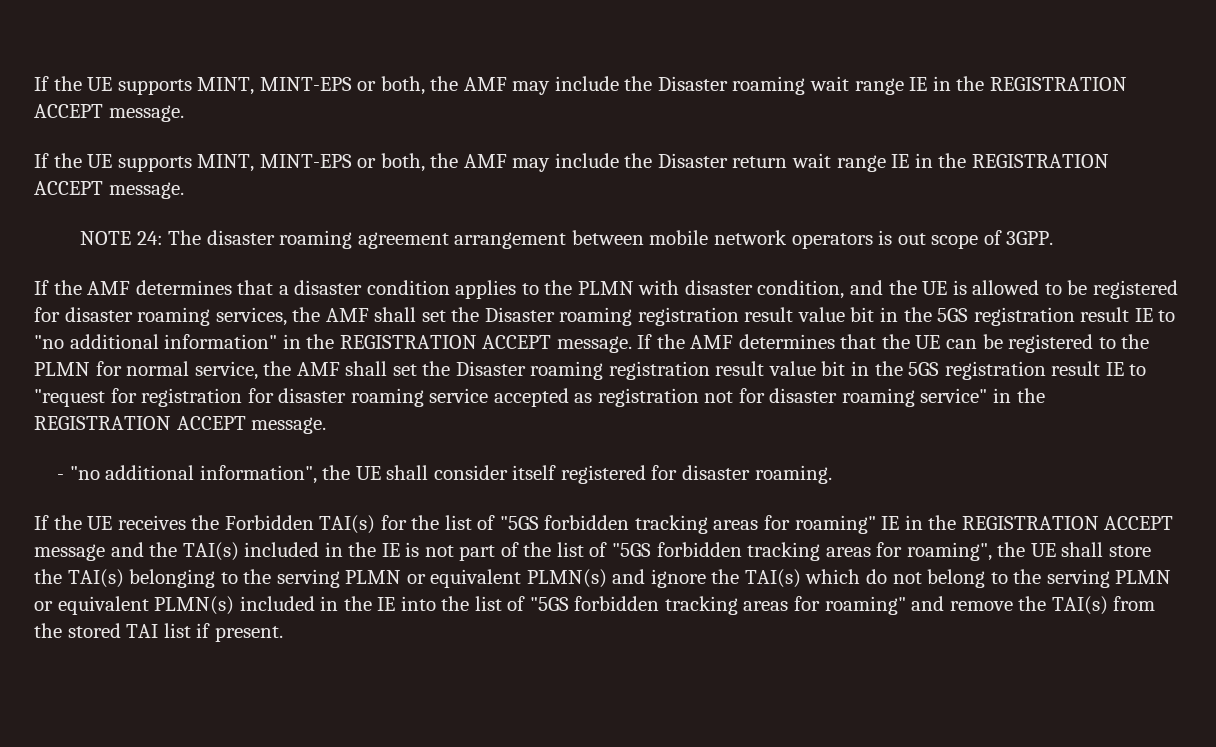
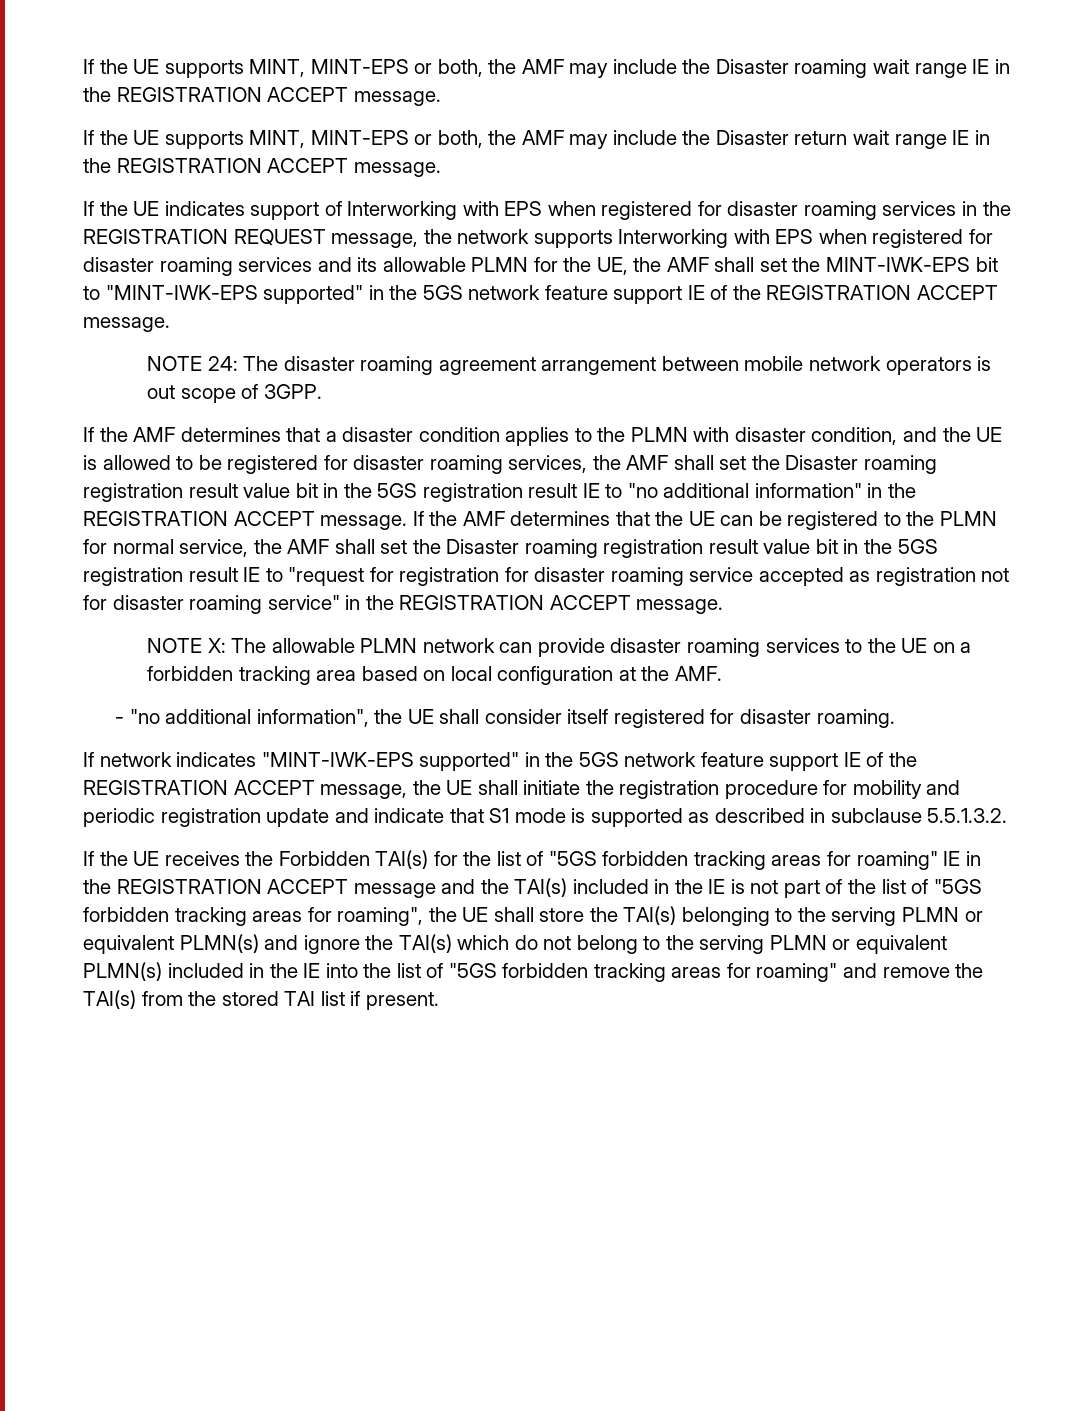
+ If the UE indicates support of Interworking with EPS when registered for disaster roaming services in the REGISTRATION REQUEST message, the network supports Interworking with EPS when registered for disaster roaming services and its allowable PLMN for the UE, the AMF shall set the MINT-IWK-EPS bit to "MINT-IWK-EPS supported" in the 5GS network feature support IE of the REGISTRATION ACCEPT message.
+ NOTE X: The allowable PLMN network can provide disaster roaming services to the UE on a forbidden tracking area based on local configuration at the AMF.
+ If network indicates "MINT-IWK-EPS supported" in the 5GS network feature support IE of the REGISTRATION ACCEPT message, the UE shall initiate the registration procedure for mobility and periodic registration update and indicate that S1 mode is supported as described in subclause 5.5.1.3.2.

